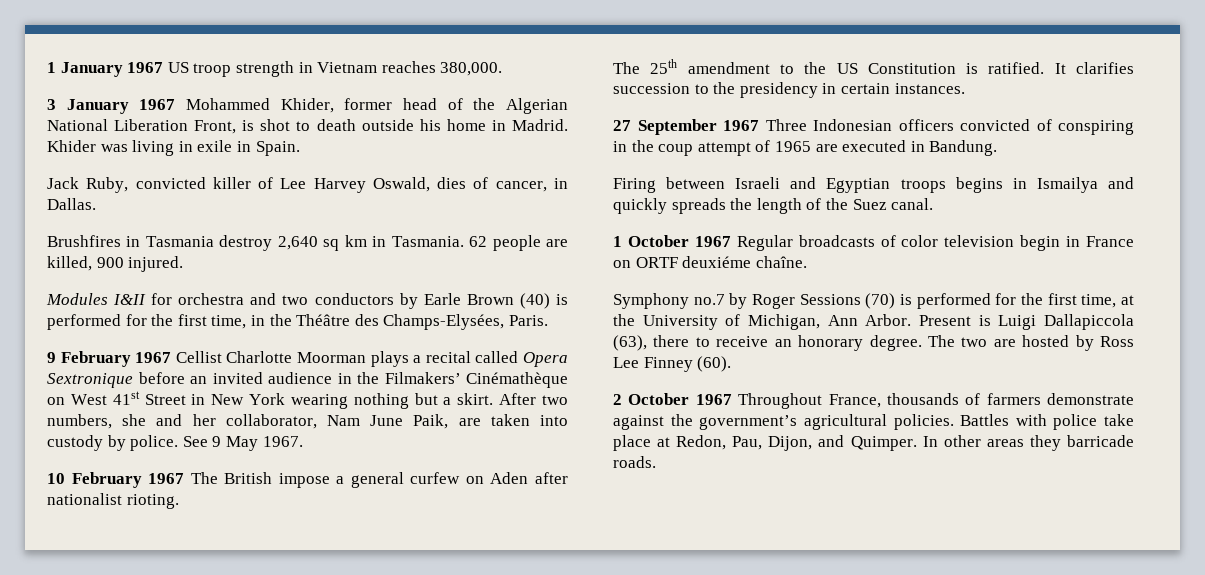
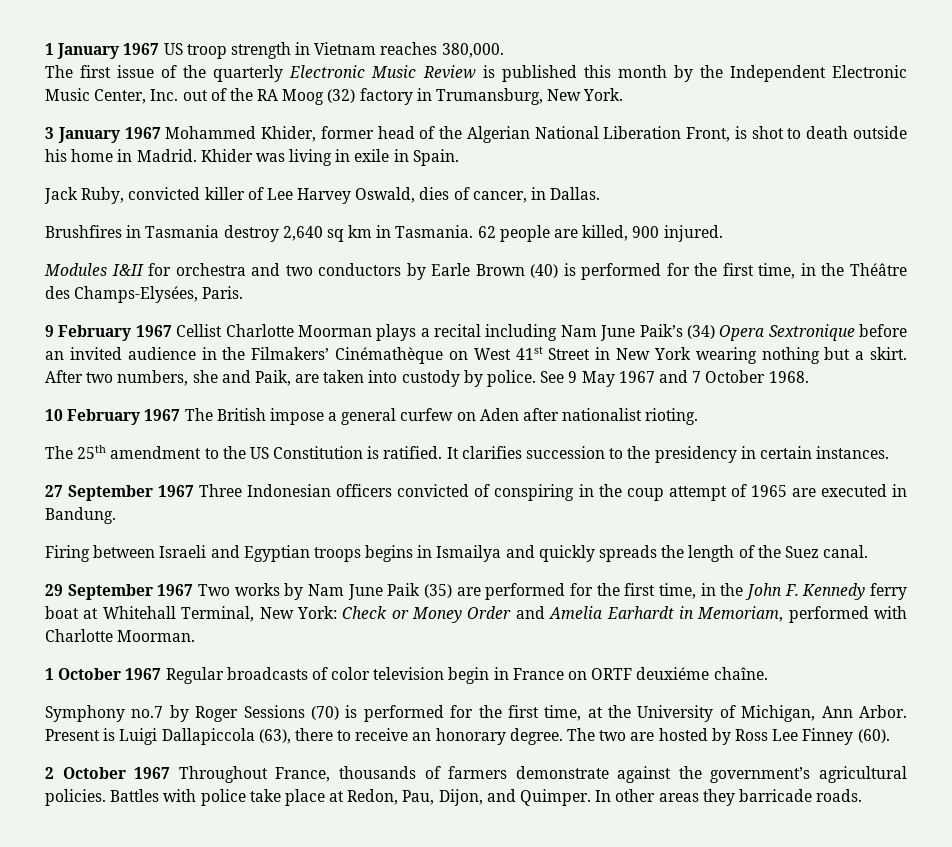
+ The first issue of the quarterly Electronic Music Review is published this month by the Independent Electronic Music Center, Inc. out of the RA Moog (32) factory in Trumansburg, New York.
- 9 February 1967 Cellist Charlotte Moorman plays a recital called Opera Sextronique before an invited audience in the Filmakers’ Cinémathèque on West 41st Street in New York wearing nothing but a skirt.
+ 9 February 1967 Cellist Charlotte Moorman plays a recital including Nam June Paik’s (34) Opera Sextronique before an invited audience in the Filmakers’ Cinémathèque on West 41st Street in New York wearing nothing but a skirt.
- After two numbers, she and her collaborator, Nam June Paik, are taken into custody by police.
+ After two numbers, she and Paik, are taken into custody by police.
- See 9 May 1967.
+ See 9 May 1967 and 7 October 1968.
+ 29 September 1967 Two works by Nam June Paik (35) are performed for the first time, in the John F. Kennedy ferry boat at Whitehall Terminal, New York: Check or Money Order and Amelia Earhardt in Memoriam, performed with Charlotte Moorman.

